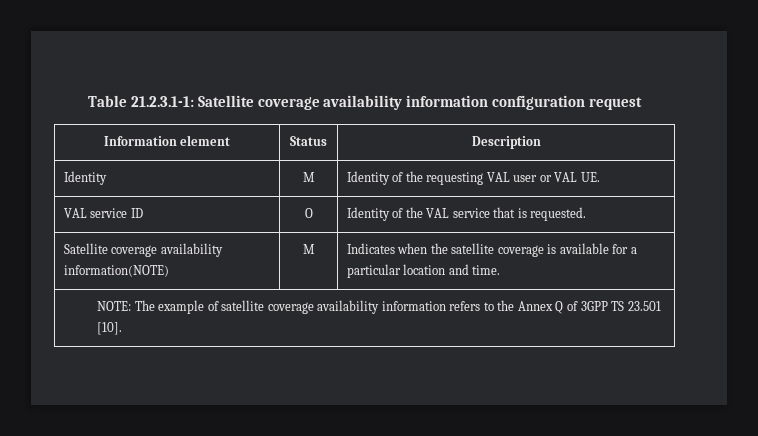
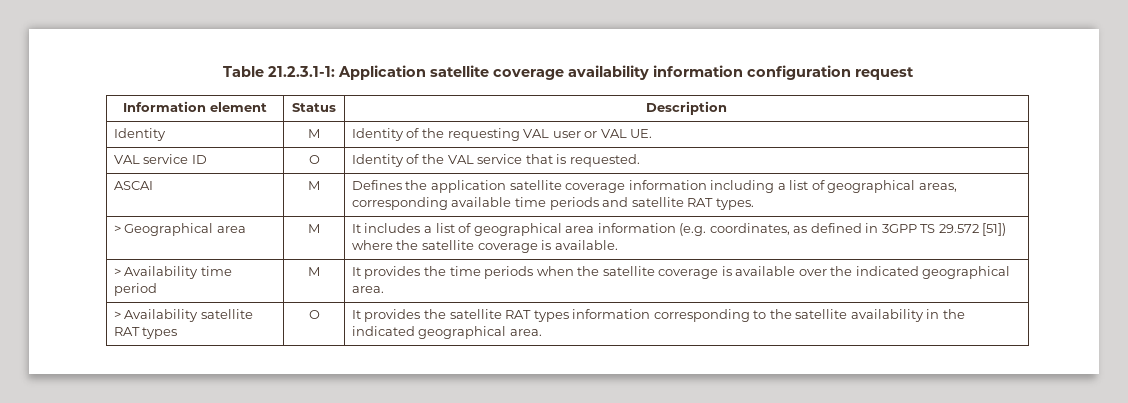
- Table 21.2.3.1-1: Satellite coverage availability information configuration request
+ Table 21.2.3.1-1: Application satellite coverage availability information configuration request
- Satellite coverage availability information(NOTE) | M | Indicates when the satellite coverage is available for a particular location and time.
- NOTE: The example of satellite coverage availability information refers to the Annex Q of 3GPP TS 23.501 [10].
+ ASCAI | M | Defines the application satellite coverage information including a list of geographical areas, corresponding available time periods and satellite RAT types.
+ > Geographical area | M | It includes a list of geographical area information (e.g. coordinates, as defined in 3GPP TS 29.572 [51]) where the satellite coverage is available.
+ > Availability time period | M | It provides the time periods when the satellite coverage is available over the indicated geographical area.
+ > Availability satellite RAT types | O | It provides the satellite RAT types information corresponding to the satellite availability in the indicated geographical area.

